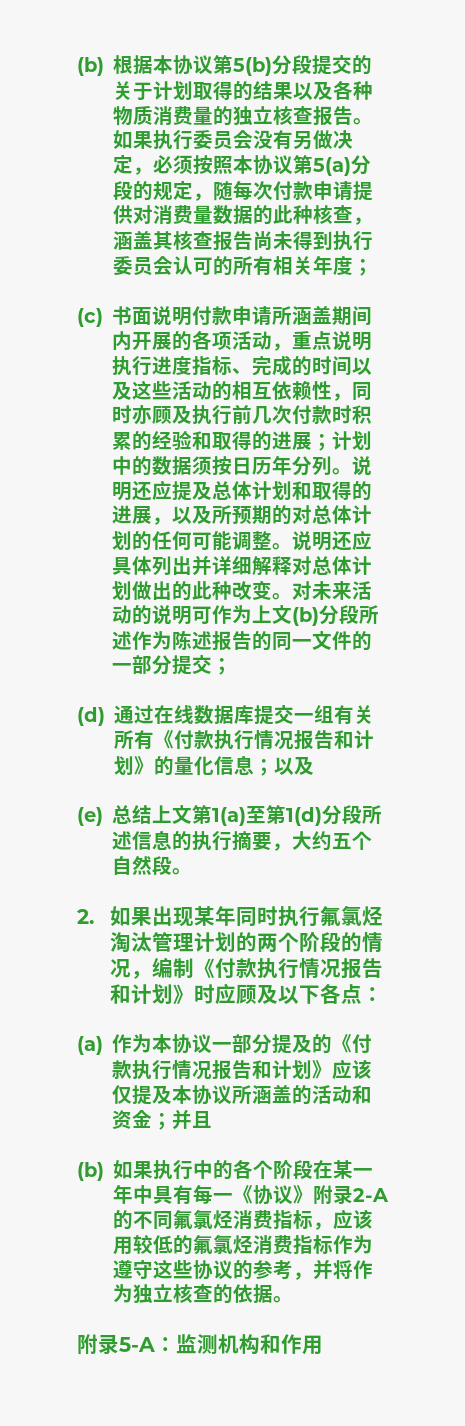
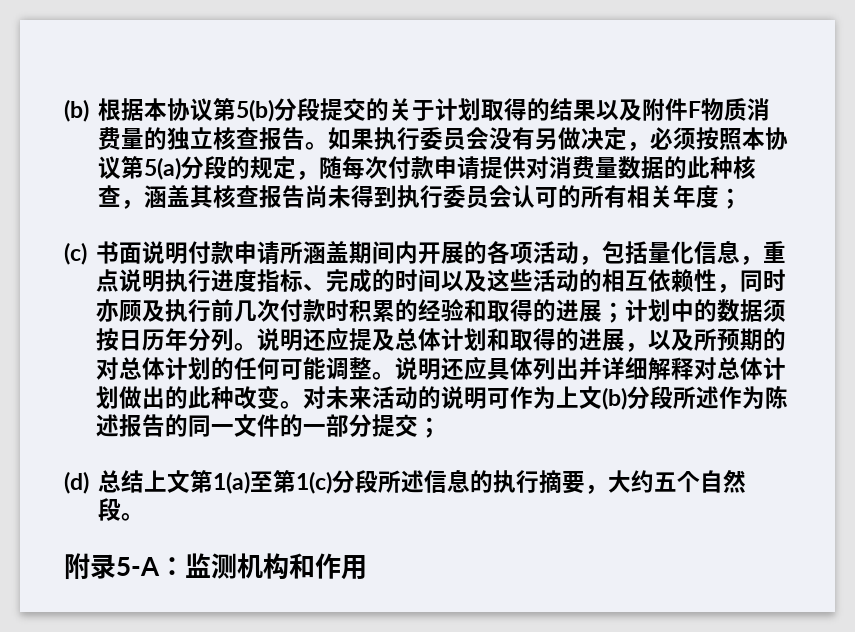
- (b)根据本协议第5(b)分段提交的关于计划取得的结果以及各种物质消费量的独立核查报告。
+ (b)根据本协议第5(b)分段提交的关于计划取得的结果以及附件F物质消费量的独立核查报告。
- (c)书面说明付款申请所涵盖期间内开展的各项活动，重点说明执行进度指标、完成的时间以及这些活动的相互依赖性，同时亦顾及执行前几次付款时积累的经验和取得的进展；计划中的数据须按日历年分列。
+ (c)书面说明付款申请所涵盖期间内开展的各项活动，包括量化信息，重点说明执行进度指标、完成的时间以及这些活动的相互依赖性，同时亦顾及执行前几次付款时积累的经验和取得的进展；计划中的数据须按日历年分列。
- (d)通过在线数据库提交一组有关所有《付款执行情况报告和计划》的量化信息；以及
- (e)总结上文第1(a)至第1(d)分段所述信息的执行摘要，大约五个自然段。
+ (d)总结上文第1(a)至第1(c)分段所述信息的执行摘要，大约五个自然段。
- 2.如果出现某年同时执行氟氯烃淘汰管理计划的两个阶段的情况，编制《付款执行情况报告和计划》时应顾及以下各点：
- (a)作为本协议一部分提及的《付款执行情况报告和计划》应该仅提及本协议所涵盖的活动和资金；并且
- (b)如果执行中的各个阶段在某一年中具有每一《协议》附录2-A的不同氟氯烃消费指标，应该用较低的氟氯烃消费指标作为遵守这些协议的参考，并将作为独立核查的依据。

